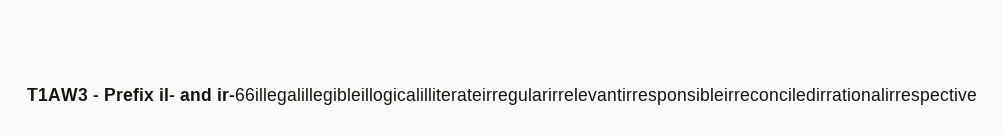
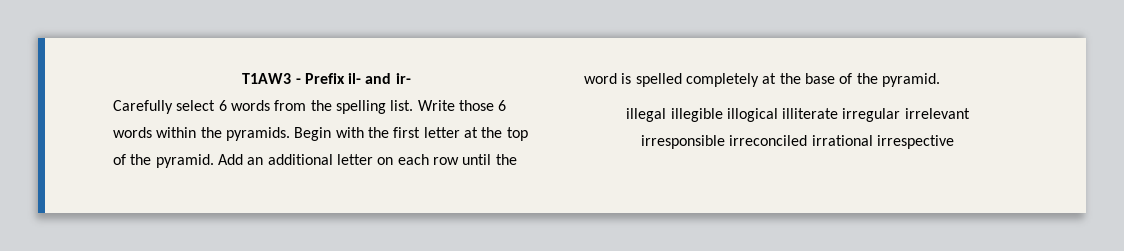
- T1AW3 - Prefix il- and ir-66illegalillegibleillogicalilliterateirregularirrelevantirresponsibleirreconciledirrationalirrespective
+ T1AW3 - Prefix il- and ir-
+ Carefully select 6 words from the spelling list. Write those 6 words within the pyramids. Begin with the first letter at the top of the pyramid. Add an additional letter on each row until the word is spelled completely at the base of the pyramid.
+ illegal illegible illogical illiterate irregular irrelevant irresponsible irreconciled irrational irrespective

